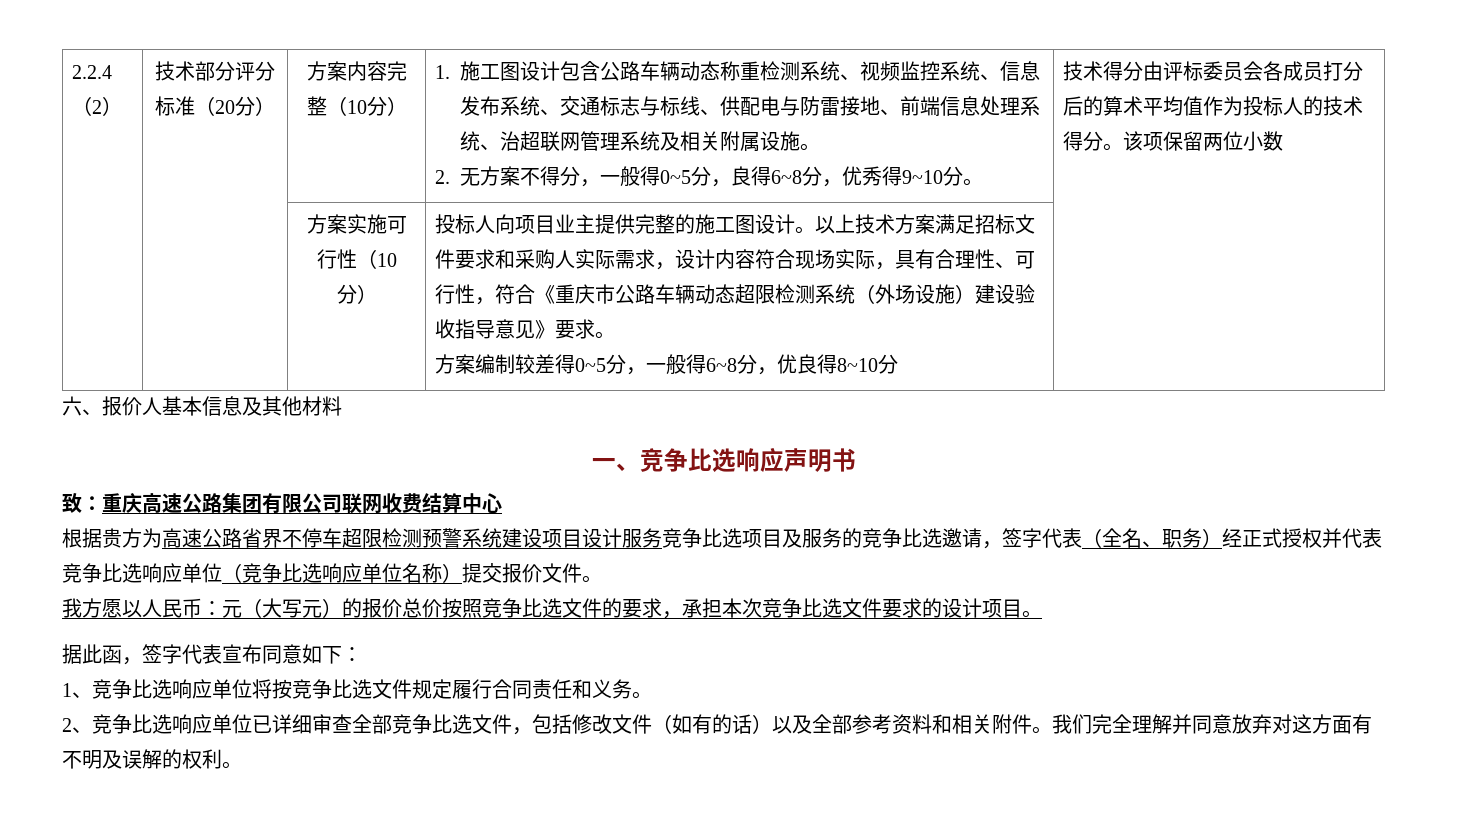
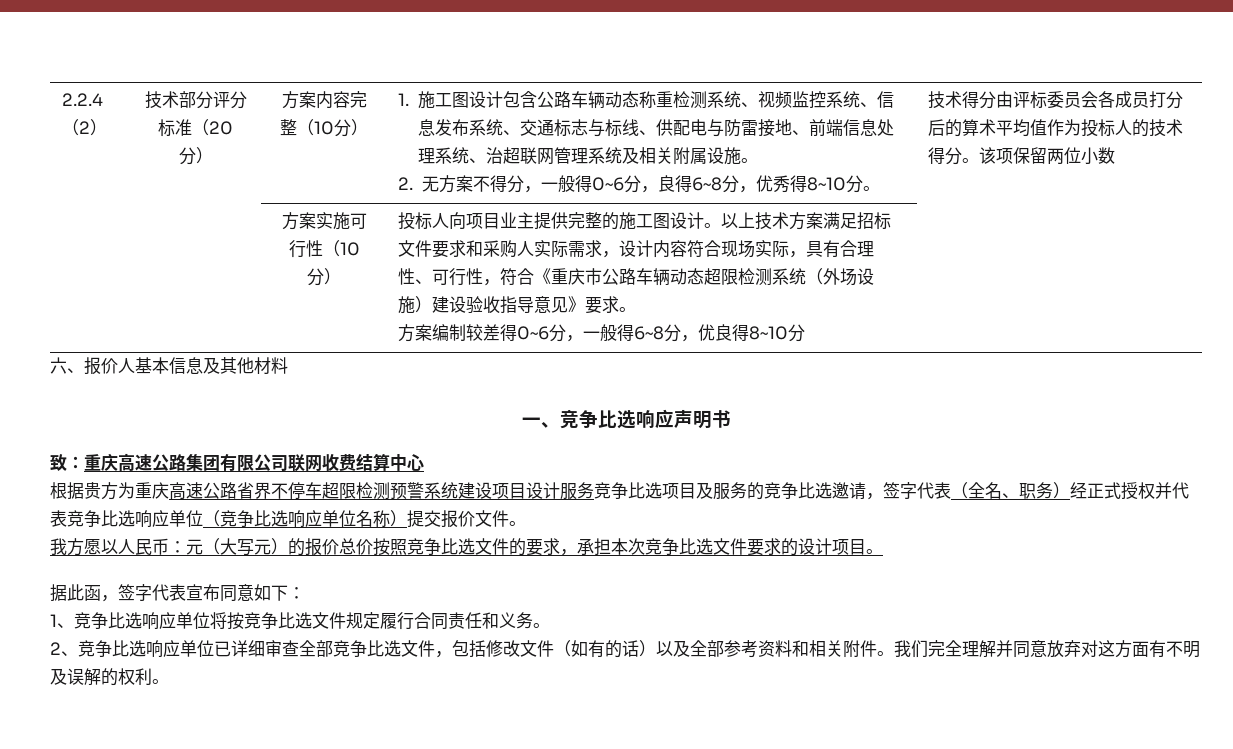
- 2.无方案不得分，一般得0~5分，良得6~8分，优秀得9~10分。
+ 2.无方案不得分，一般得0~6分，良得6~8分，优秀得8~10分。
- 方案编制较差得0~5分，一般得6~8分，优良得8~10分
+ 方案编制较差得0~6分，一般得6~8分，优良得8~10分
- 根据贵方为高速公路省界不停车超限检测预警系统建设项目设计服务竞争比选项目及服务的竞争比选邀请，签字代表（全名、职务）经正式授权并代表竞争比选响应单位（竞争比选响应单位名称）提交报价文件。
+ 根据贵方为重庆高速公路省界不停车超限检测预警系统建设项目设计服务竞争比选项目及服务的竞争比选邀请，签字代表（全名、职务）经正式授权并代表竞争比选响应单位（竞争比选响应单位名称）提交报价文件。

